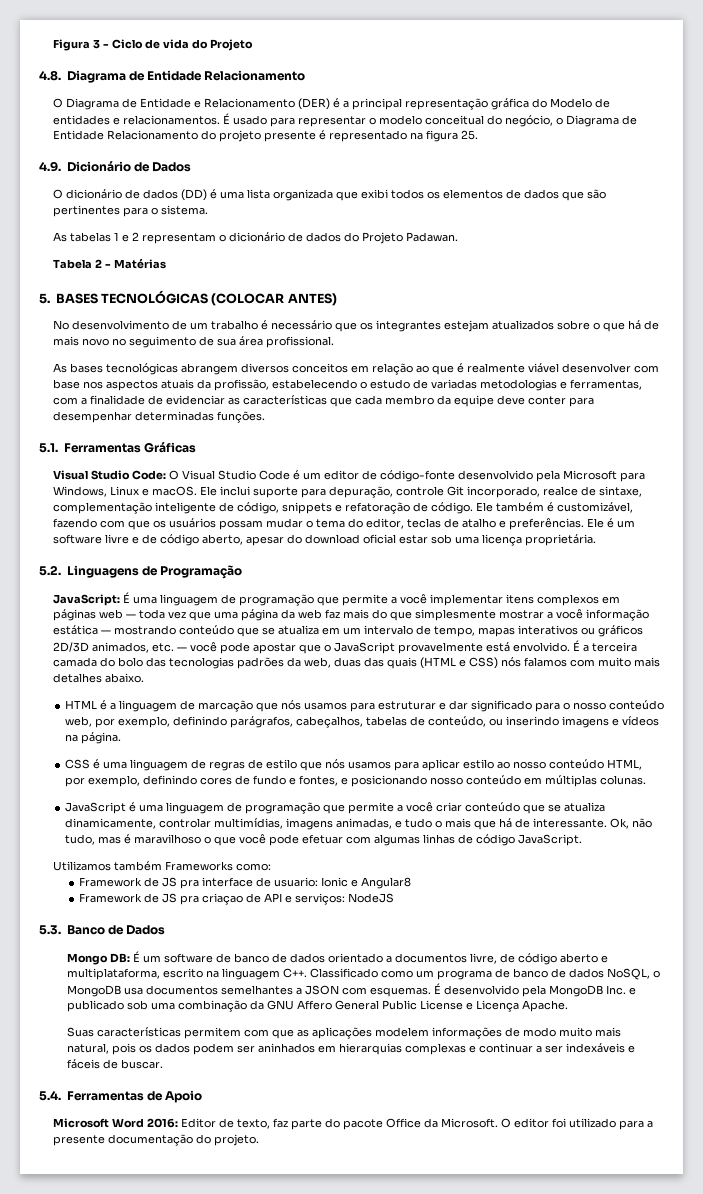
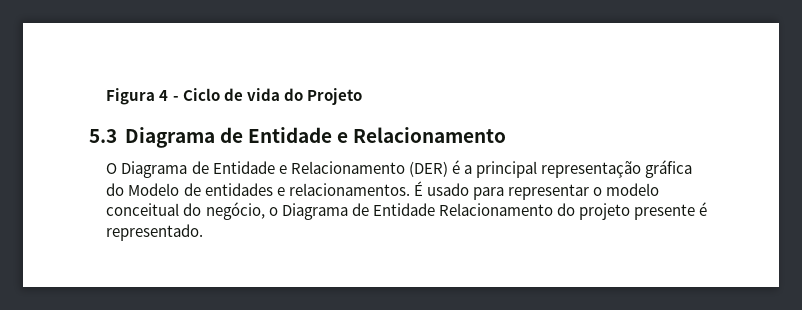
- Figura 3 - Ciclo de vida do Projeto
+ Figura 4 - Ciclo de vida do Projeto
- 4.8. Diagrama de Entidade Relacionamento
+ 5.3 Diagrama de Entidade e Relacionamento
- É usado para representar o modelo conceitual do negócio, o Diagrama de Entidade Relacionamento do projeto presente é representado na figura 25.
- 4.9. Dicionário de Dados
- O dicionário de dados (DD) é uma lista organizada que exibi todos os elementos de dados que são pertinentes para o sistema.
- As tabelas 1 e 2 representam o dicionário de dados do Projeto Padawan.
- Tabela 2 - Matérias
- 5. BASES TECNOLÓGICAS (COLOCAR ANTES)
- No desenvolvimento de um trabalho é necessário que os integrantes estejam atualizados sobre o que há de mais novo no seguimento de sua área profissional.
- As bases tecnológicas abrangem diversos conceitos em relação ao que é realmente viável desenvolver com base nos aspectos atuais da profissão, estabelecendo o estudo de variadas metodologias e ferramentas, com a finalidade de evidenciar as características que cada membro da equipe deve conter para desempenhar determinadas funções.
- 5.1. Ferramentas Gráficas
- Visual Studio Code: O Visual Studio Code é um editor de código-fonte desenvolvido pela Microsoft para Windows, Linux e macOS. Ele inclui suporte para depuração, controle Git incorporado, realce de sintaxe, complementação inteligente de código, snippets e refatoração de código. Ele também é customizável, fazendo com que os usuários possam mudar o tema do editor, teclas de atalho e preferências. Ele é um software livre e de código aberto, apesar do download oficial estar sob uma licença proprietária.
- 5.2. Linguagens de Programação
- JavaScript: É uma linguagem de programação que permite a você implementar itens complexos em páginas web — toda vez que uma página da web faz mais do que simplesmente mostrar a você informação estática — mostrando conteúdo que se atualiza em um intervalo de tempo, mapas interativos ou gráficos 2D/3D animados, etc. — você pode apostar que o JavaScript provavelmente está envolvido. É a terceira camada do bolo das tecnologias padrões da web, duas das quais (HTML e CSS) nós falamos com muito mais detalhes abaixo.
- HTML é a linguagem de marcação que nós usamos para estruturar e dar significado para o nosso conteúdo web, por exemplo, definindo parágrafos, cabeçalhos, tabelas de conteúdo, ou inserindo imagens e vídeos na página.
- CSS é uma linguagem de regras de estilo que nós usamos para aplicar estilo ao nosso conteúdo HTML, por exemplo, definindo cores de fundo e fontes, e posicionando nosso conteúdo em múltiplas colunas.
- JavaScript é uma linguagem de programação que permite a você criar conteúdo que se atualiza dinamicamente, controlar multimídias, imagens animadas, e tudo o mais que há de interessante. Ok, não tudo, mas é maravilhoso o que você pode efetuar com algumas linhas de código JavaScript.
- Utilizamos também Frameworks como:
- Framework de JS pra interface de usuario: Ionic e Angular8
- Framework de JS pra criaçao de API e serviços: NodeJS
- 5.3. Banco de Dados
- Mongo DB: É um software de banco de dados orientado a documentos livre, de código aberto e multiplataforma, escrito na linguagem C++. Classificado como um programa de banco de dados NoSQL, o MongoDB usa documentos semelhantes a JSON com esquemas. É desenvolvido pela MongoDB Inc. e publicado sob uma combinação da GNU Affero General Public License e Licença Apache.
- Suas características permitem com que as aplicações modelem informações de modo muito mais natural, pois os dados podem ser aninhados em hierarquias complexas e continuar a ser indexáveis e fáceis de buscar.
- 5.4. Ferramentas de Apoio
- Microsoft Word 2016: Editor de texto, faz parte do pacote Office da Microsoft. O editor foi utilizado para a presente documentação do projeto.
+ É usado para representar o modelo conceitual do negócio, o Diagrama de Entidade Relacionamento do projeto presente é representado.

